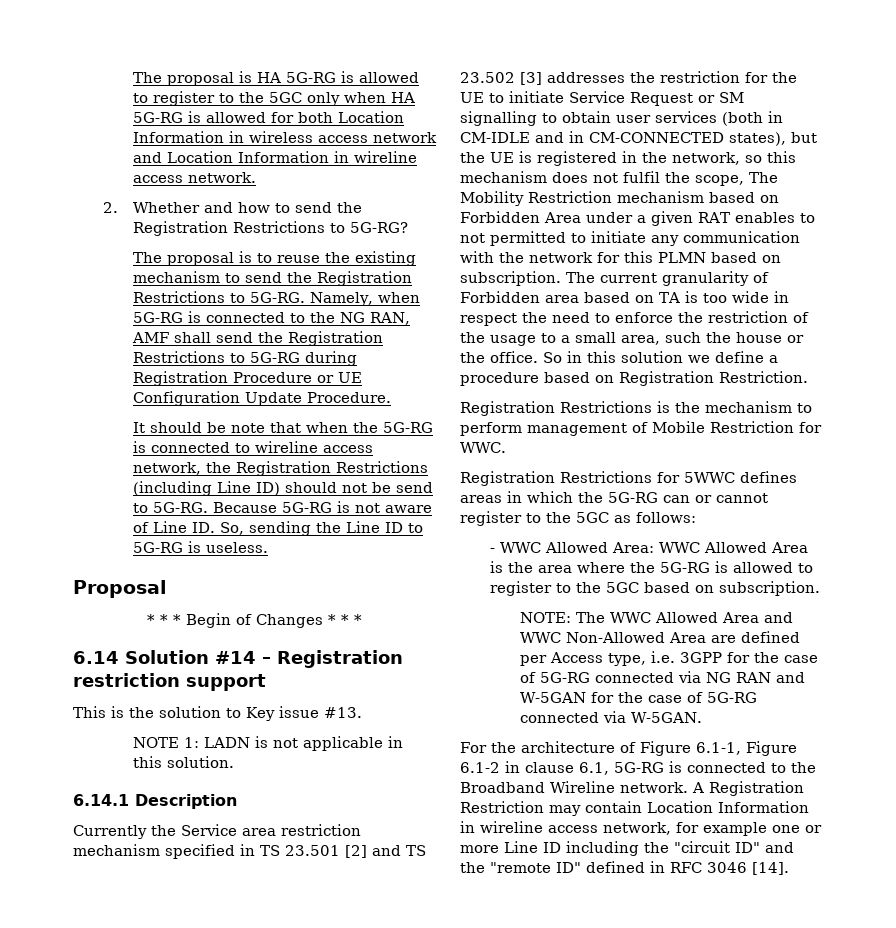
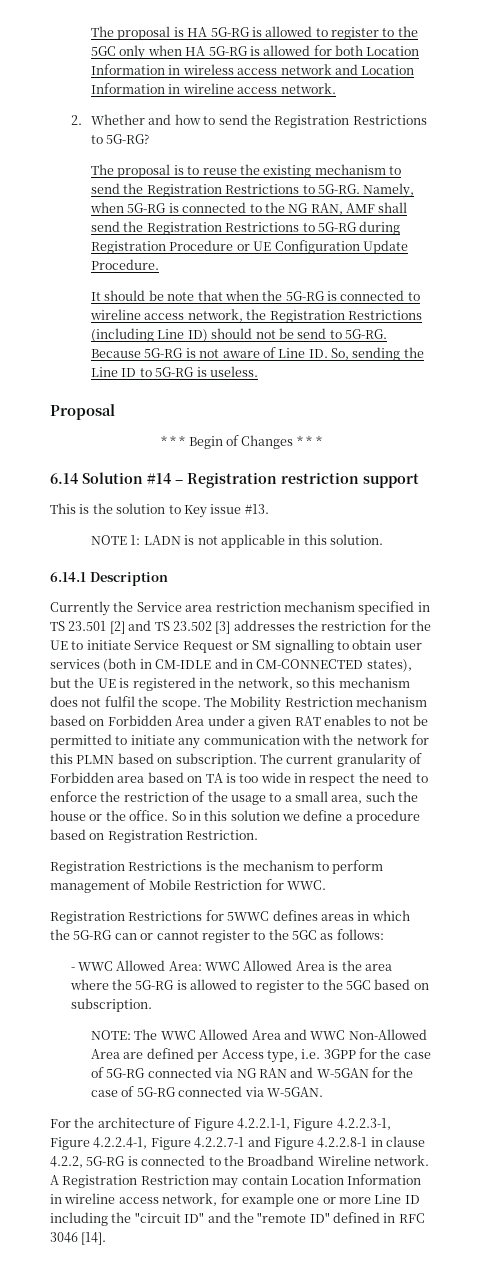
- Currently the Service area restriction mechanism specified in TS 23.501 [2] and TS 23.502 [3] addresses the restriction for the UE to initiate Service Request or SM signalling to obtain user services (both in CM-IDLE and in CM-CONNECTED states), but the UE is registered in the network, so this mechanism does not fulfil the scope, The Mobility Restriction mechanism based on Forbidden Area under a given RAT enables to not permitted to initiate any communication with the network for this PLMN based on subscription.
+ Currently the Service area restriction mechanism specified in TS 23.501 [2] and TS 23.502 [3] addresses the restriction for the UE to initiate Service Request or SM signalling to obtain user services (both in CM-IDLE and in CM-CONNECTED states), but the UE is registered in the network, so this mechanism does not fulfil the scope. The Mobility Restriction mechanism based on Forbidden Area under a given RAT enables to not be permitted to initiate any communication with the network for this PLMN based on subscription.
- For the architecture of Figure 6.1-1, Figure 6.1-2 in clause 6.1, 5G-RG is connected to the Broadband Wireline network.
+ For the architecture of Figure 4.2.2.1-1, Figure 4.2.2.3-1, Figure 4.2.2.4-1, Figure 4.2.2.7-1 and Figure 4.2.2.8-1 in clause 4.2.2, 5G-RG is connected to the Broadband Wireline network.

